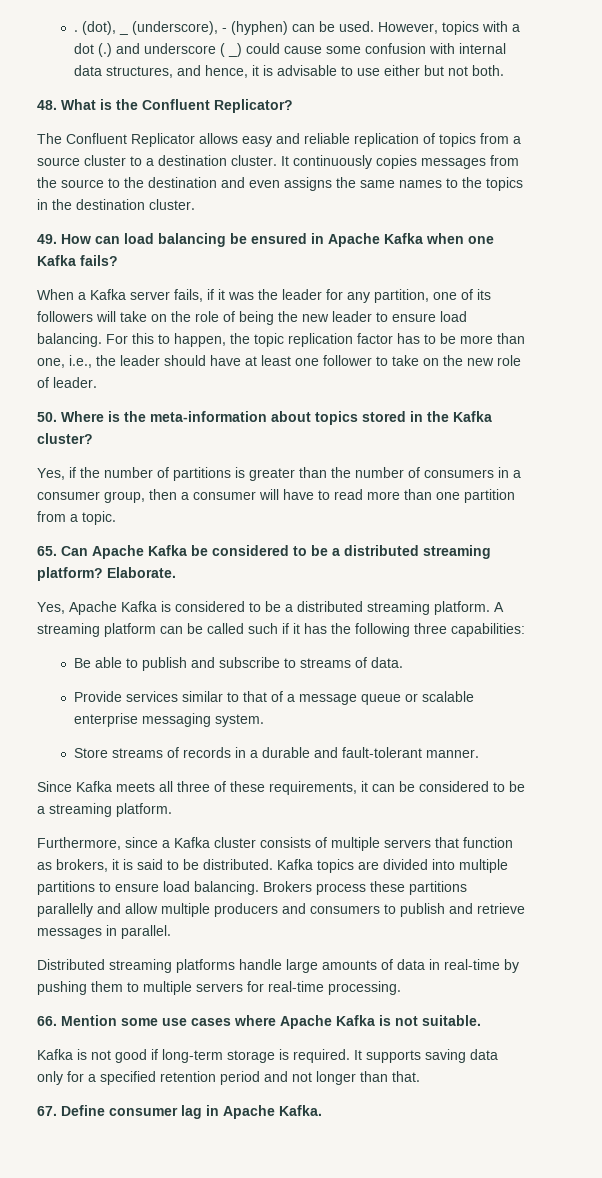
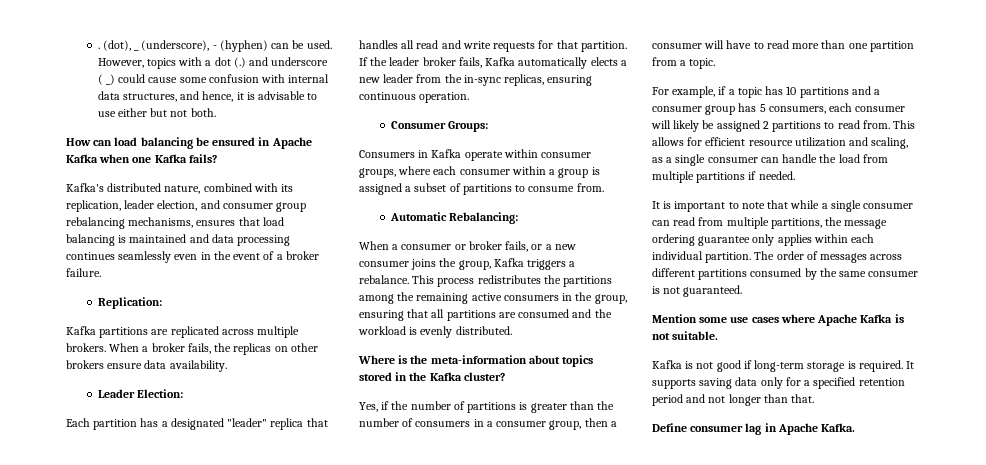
- 48. What is the Confluent Replicator?
- The Confluent Replicator allows easy and reliable replication of topics from a source cluster to a destination cluster. It continuously copies messages from the source to the destination and even assigns the same names to the topics in the destination cluster.
- 49. How can load balancing be ensured in Apache Kafka when one Kafka fails?
+ How can load balancing be ensured in Apache Kafka when one Kafka fails?
- When a Kafka server fails, if it was the leader for any partition, one of its followers will take on the role of being the new leader to ensure load balancing. For this to happen, the topic replication factor has to be more than one, i.e., the leader should have at least one follower to take on the new role of leader.
- 50. Where is the meta-information about topics stored in the Kafka cluster?
+ Kafka's distributed nature, combined with its replication, leader election, and consumer group rebalancing mechanisms, ensures that load balancing is maintained and data processing continues seamlessly even in the event of a broker failure.
+ Replication:
+ Kafka partitions are replicated across multiple brokers. When a broker fails, the replicas on other brokers ensure data availability.
+ Leader Election:
+ Each partition has a designated "leader" replica that handles all read and write requests for that partition. If the leader broker fails, Kafka automatically elects a new leader from the in-sync replicas, ensuring continuous operation.
+ Consumer Groups:
+ Consumers in Kafka operate within consumer groups, where each consumer within a group is assigned a subset of partitions to consume from.
+ Automatic Rebalancing:
+ When a consumer or broker fails, or a new consumer joins the group, Kafka triggers a rebalance. This process redistributes the partitions among the remaining active consumers in the group, ensuring that all partitions are consumed and the workload is evenly distributed.
+ Where is the meta-information about topics stored in the Kafka cluster?
- 65. Can Apache Kafka be considered to be a distributed streaming platform? Elaborate.
- Yes, Apache Kafka is considered to be a distributed streaming platform. A streaming platform can be called such if it has the following three capabilities:
- Be able to publish and subscribe to streams of data.
- Provide services similar to that of a message queue or scalable enterprise messaging system.
- Store streams of records in a durable and fault-tolerant manner.
- Since Kafka meets all three of these requirements, it can be considered to be a streaming platform.
- Furthermore, since a Kafka cluster consists of multiple servers that function as brokers, it is said to be distributed. Kafka topics are divided into multiple partitions to ensure load balancing. Brokers process these partitions parallelly and allow multiple producers and consumers to publish and retrieve messages in parallel.
- Distributed streaming platforms handle large amounts of data in real-time by pushing them to multiple servers for real-time processing.
- 66. Mention some use cases where Apache Kafka is not suitable.
+ For example, if a topic has 10 partitions and a consumer group has 5 consumers, each consumer will likely be assigned 2 partitions to read from. This allows for efficient resource utilization and scaling, as a single consumer can handle the load from multiple partitions if needed.
+ It is important to note that while a single consumer can read from multiple partitions, the message ordering guarantee only applies within each individual partition. The order of messages across different partitions consumed by the same consumer is not guaranteed.
+ Mention some use cases where Apache Kafka is not suitable.
- 67. Define consumer lag in Apache Kafka.
+ Define consumer lag in Apache Kafka.

